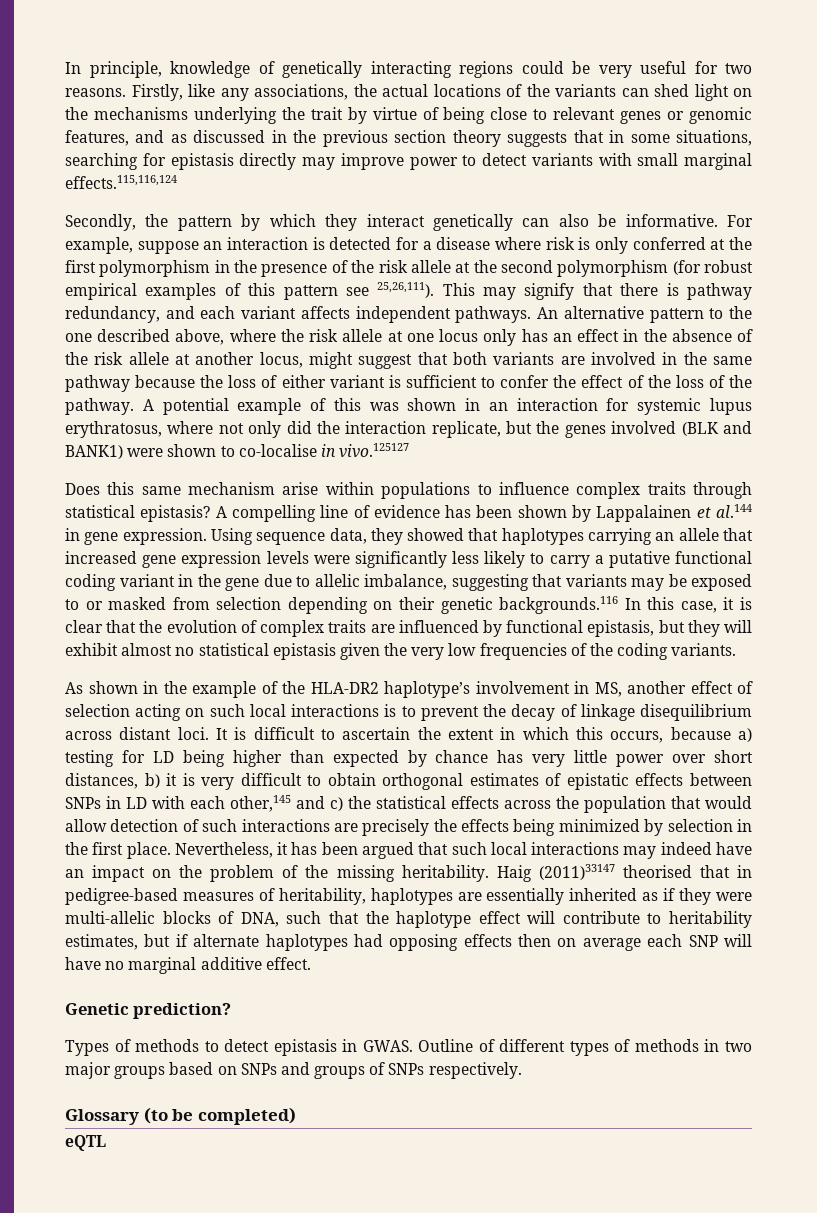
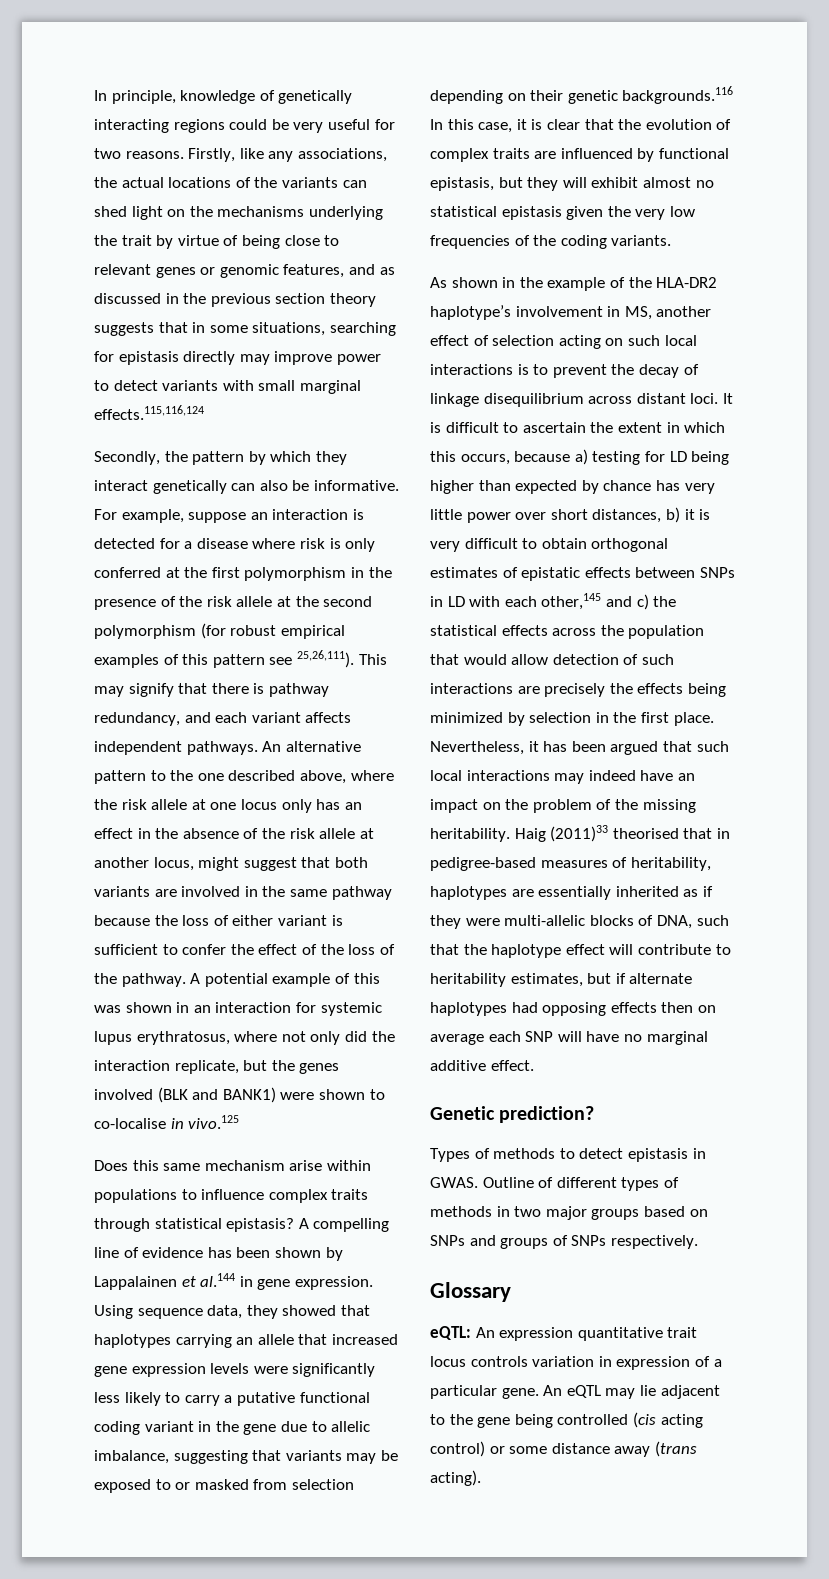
- A potential example of this was shown in an interaction for systemic lupus erythratosus, where not only did the interaction replicate, but the genes involved (BLK and BANK1) were shown to co-localise in vivo.125127
+ A potential example of this was shown in an interaction for systemic lupus erythratosus, where not only did the interaction replicate, but the genes involved (BLK and BANK1) were shown to co-localise in vivo.125
- Haig (2011)33147 theorised that in pedigree-based measures of heritability, haplotypes are essentially inherited as if they were multi-allelic blocks of DNA, such that the haplotype effect will contribute to heritability estimates, but if alternate haplotypes had opposing effects then on average each SNP will have no marginal additive effect.
+ Haig (2011)33 theorised that in pedigree-based measures of heritability, haplotypes are essentially inherited as if they were multi-allelic blocks of DNA, such that the haplotype effect will contribute to heritability estimates, but if alternate haplotypes had opposing effects then on average each SNP will have no marginal additive effect.
- Glossary (to be completed)
- eQTL
+ Glossary
+ eQTL: An expression quantitative trait locus controls variation in expression of a particular gene. An eQTL may lie adjacent to the gene being controlled (cis acting control) or some distance away (trans acting).

